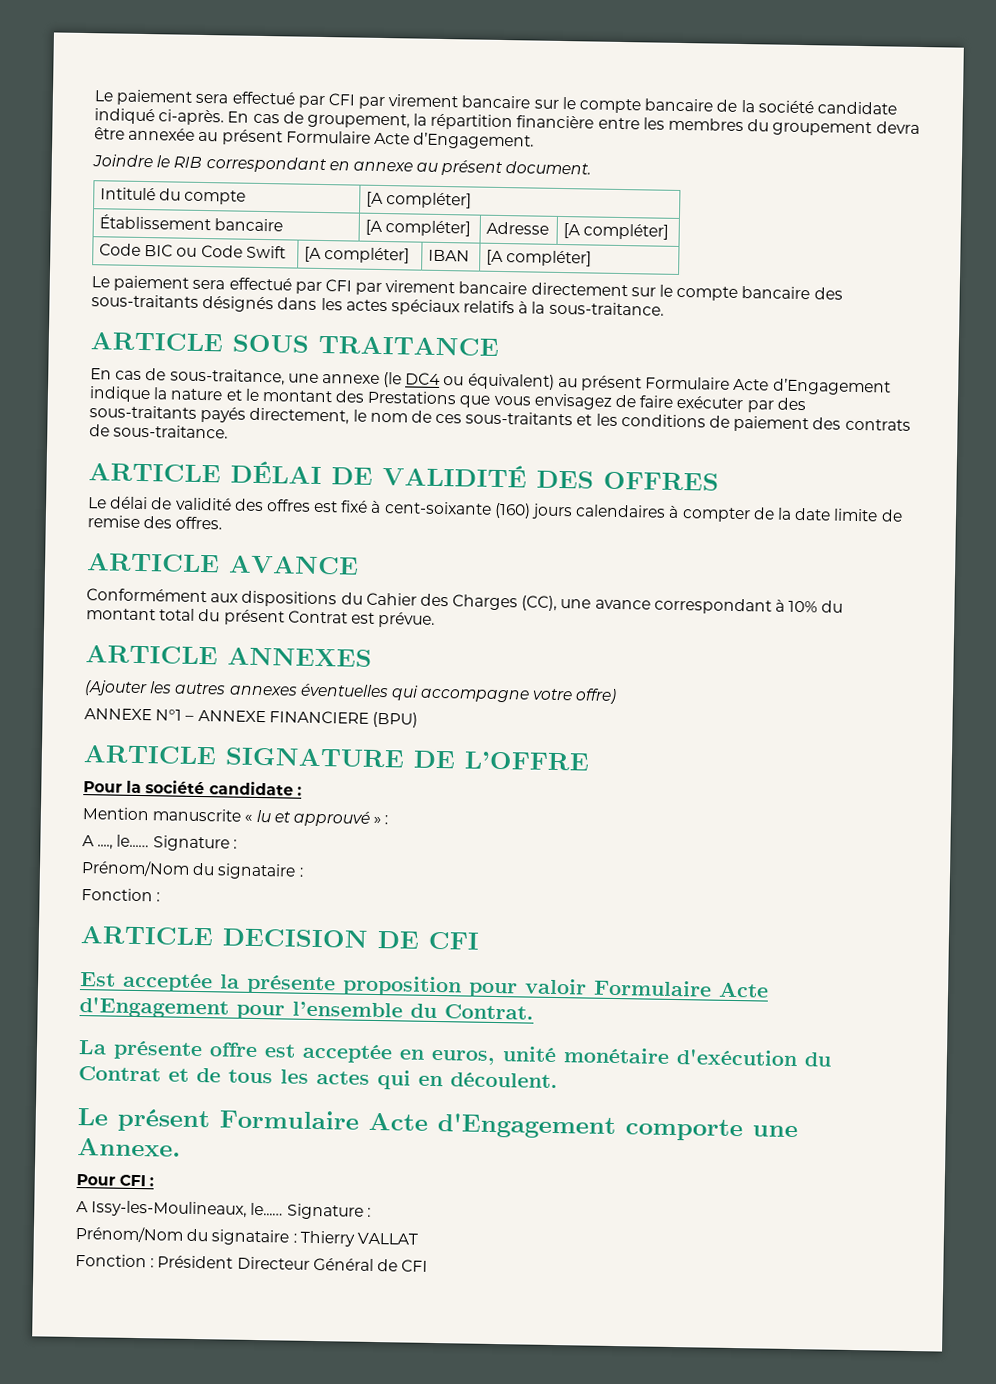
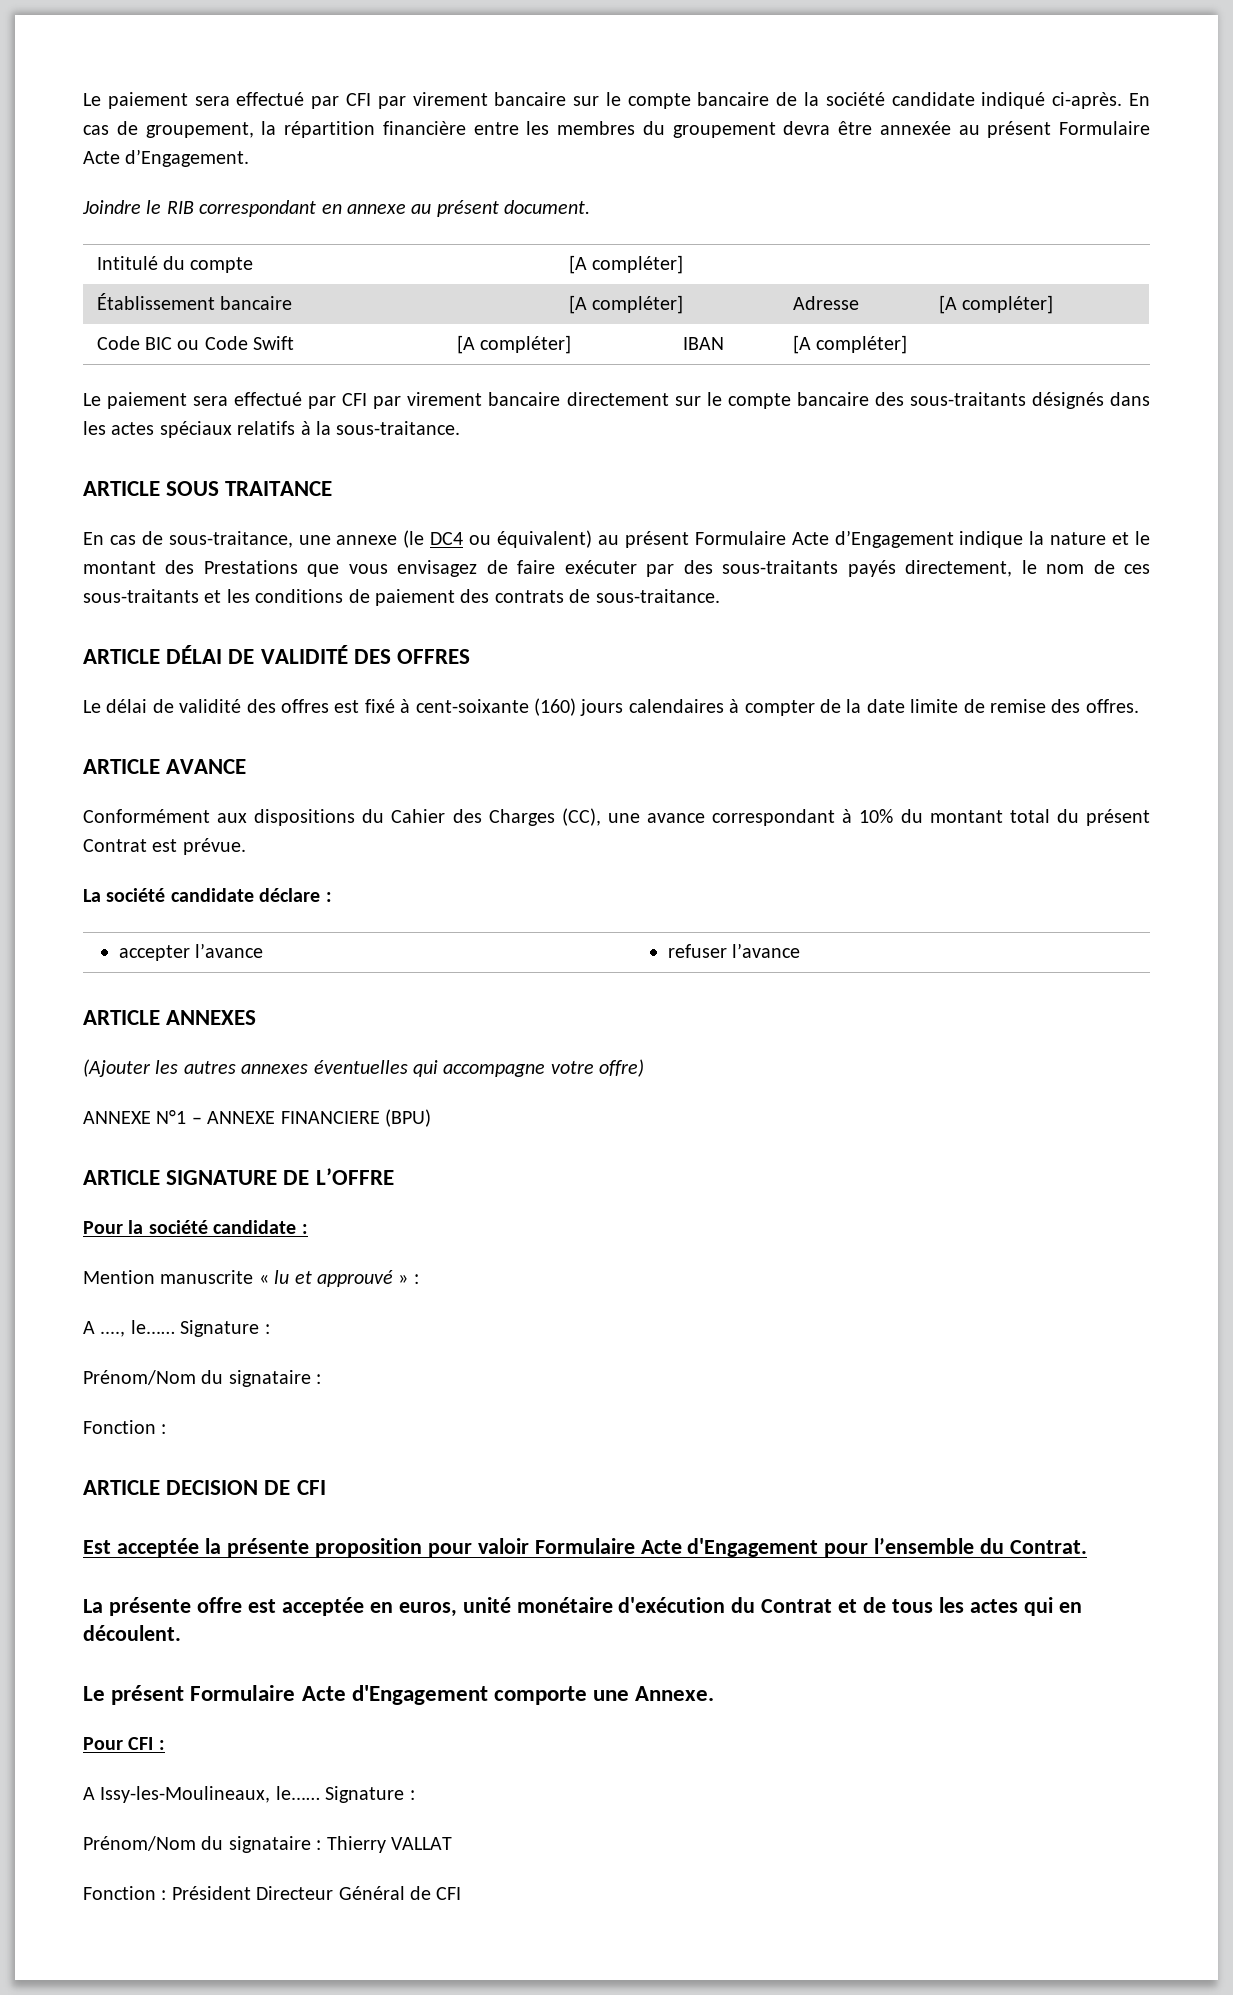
+ La société candidate déclare :
+ accepter l’avance | refuser l’avance

